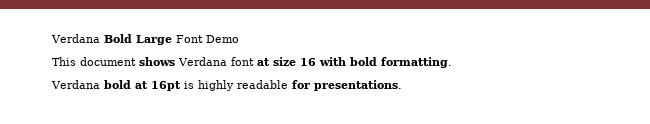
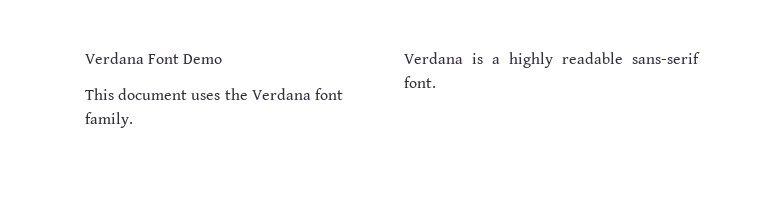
- Verdana Bold Large Font Demo
+ Verdana Font Demo
- This document shows Verdana font at size 16 with bold formatting.
- Verdana bold at 16pt is highly readable for presentations.
+ This document uses the Verdana font family.
+ Verdana is a highly readable sans-serif font.

